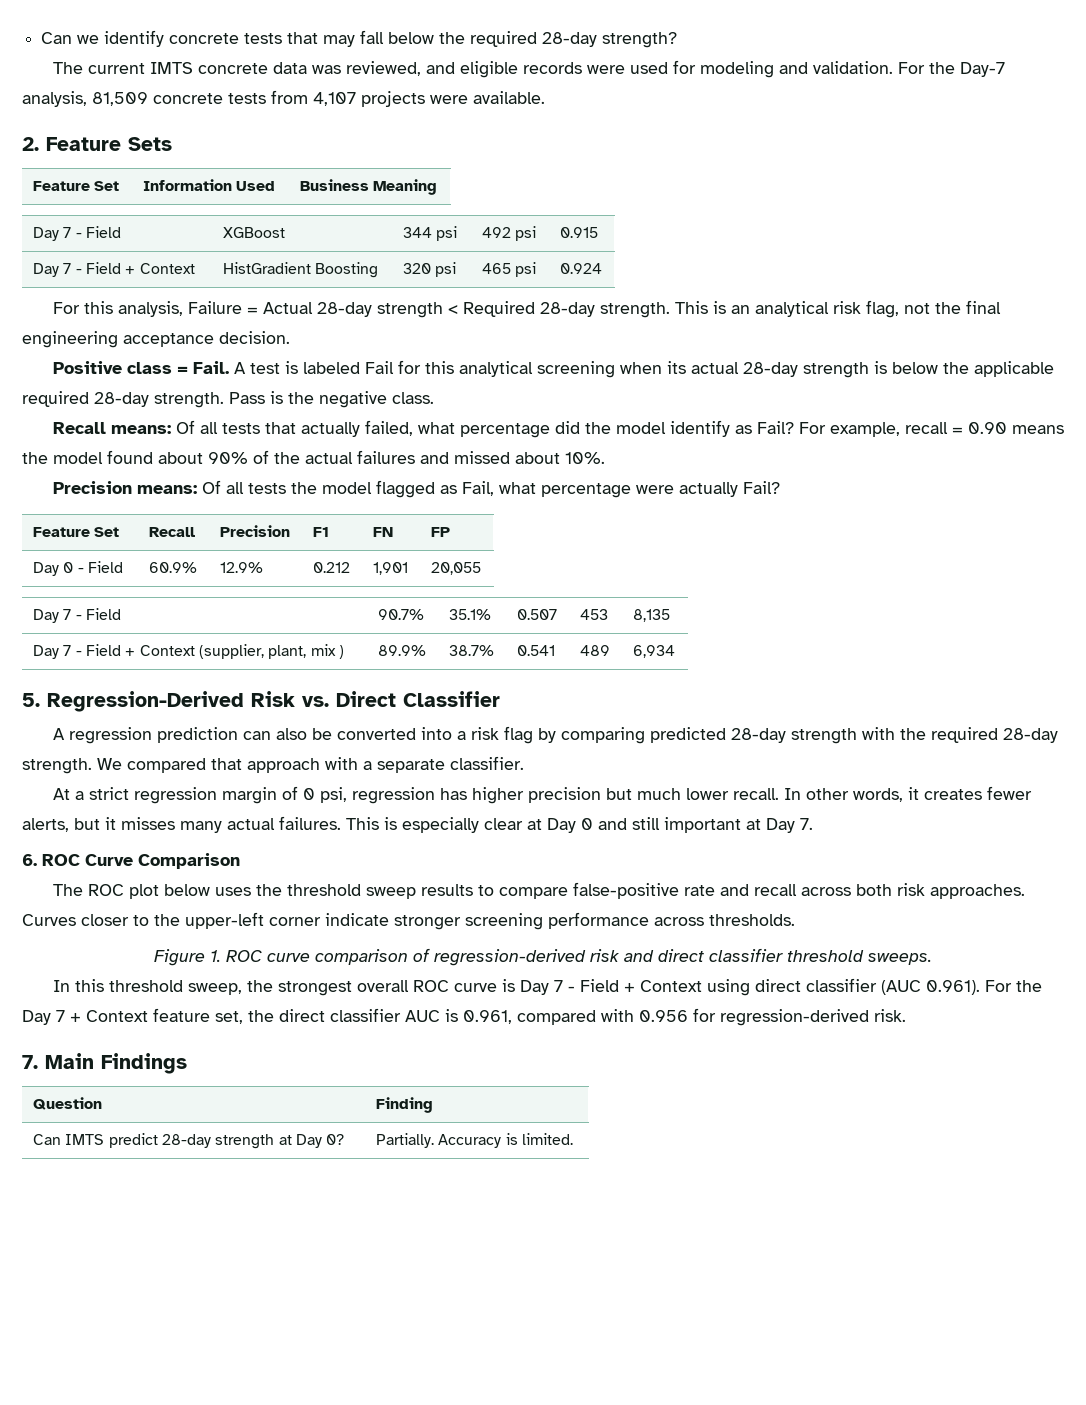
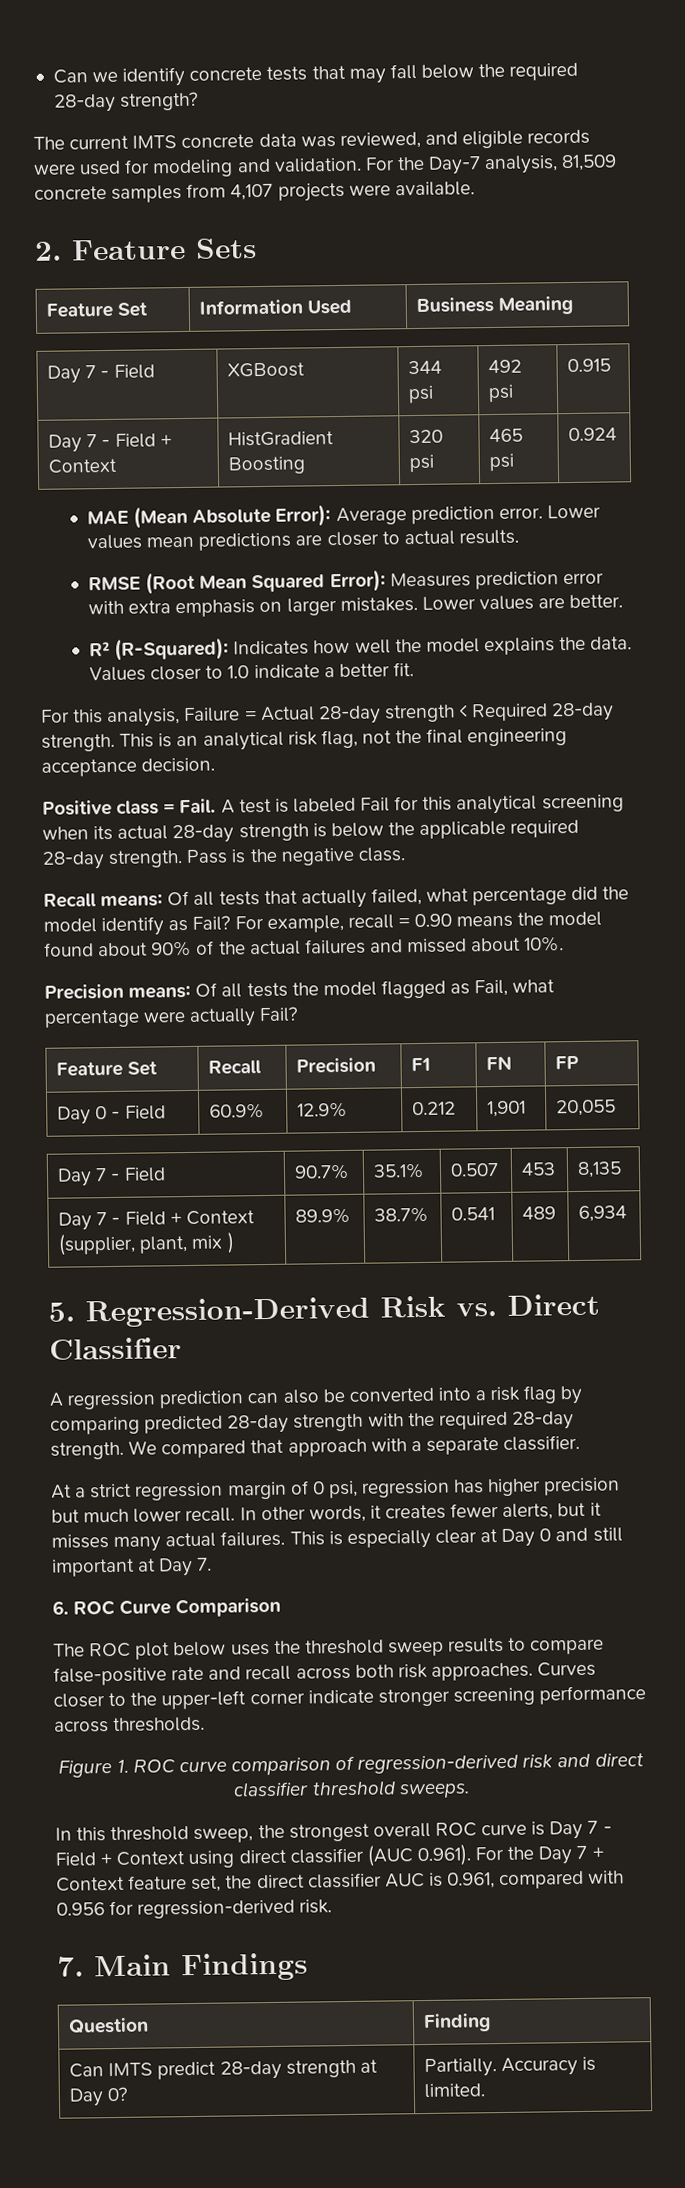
- For the Day-7 analysis, 81,509 concrete tests from 4,107 projects were available.
+ For the Day-7 analysis, 81,509 concrete samples from 4,107 projects were available.
+ MAE (Mean Absolute Error): Average prediction error. Lower values mean predictions are closer to actual results.
+ RMSE (Root Mean Squared Error): Measures prediction error with extra emphasis on larger mistakes. Lower values are better.
+ R² (R-Squared): Indicates how well the model explains the data. Values closer to 1.0 indicate a better fit.

